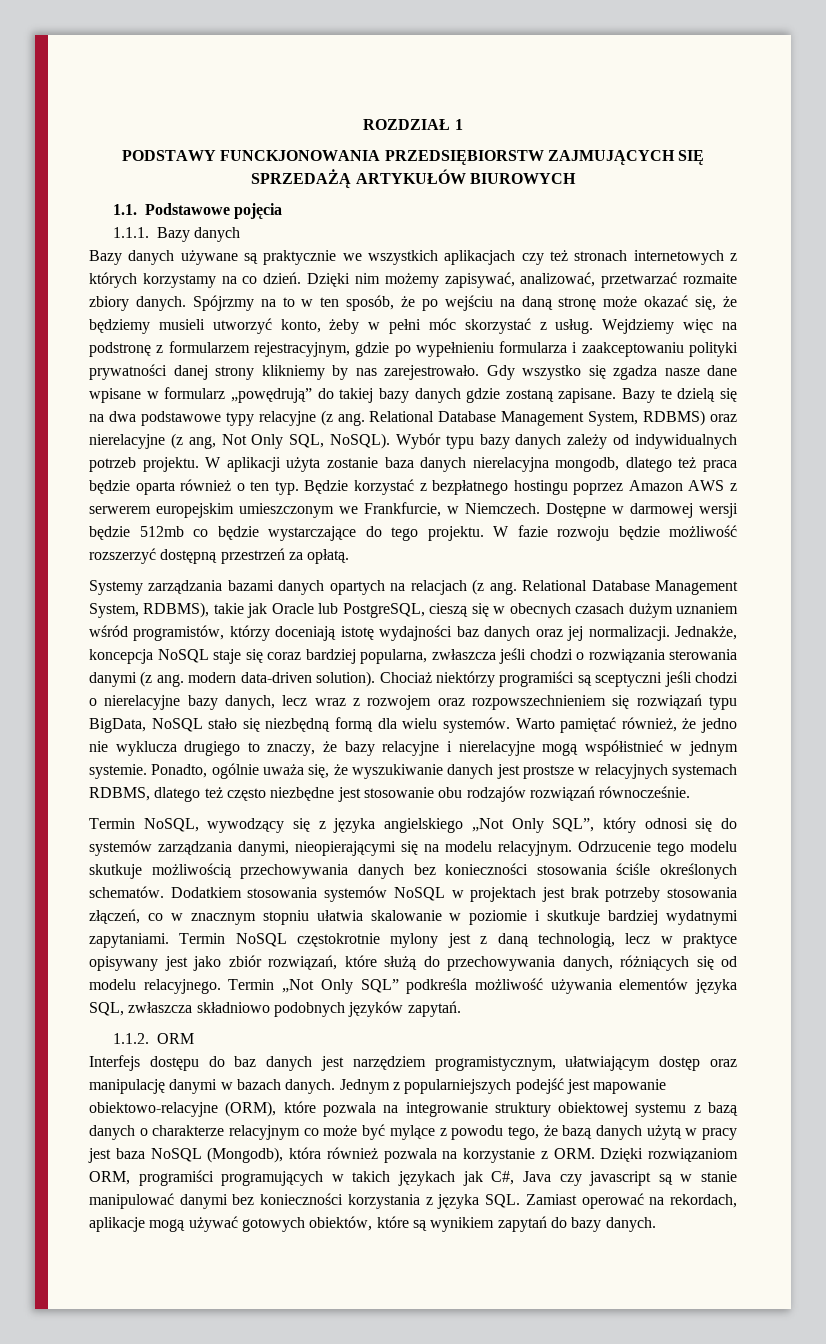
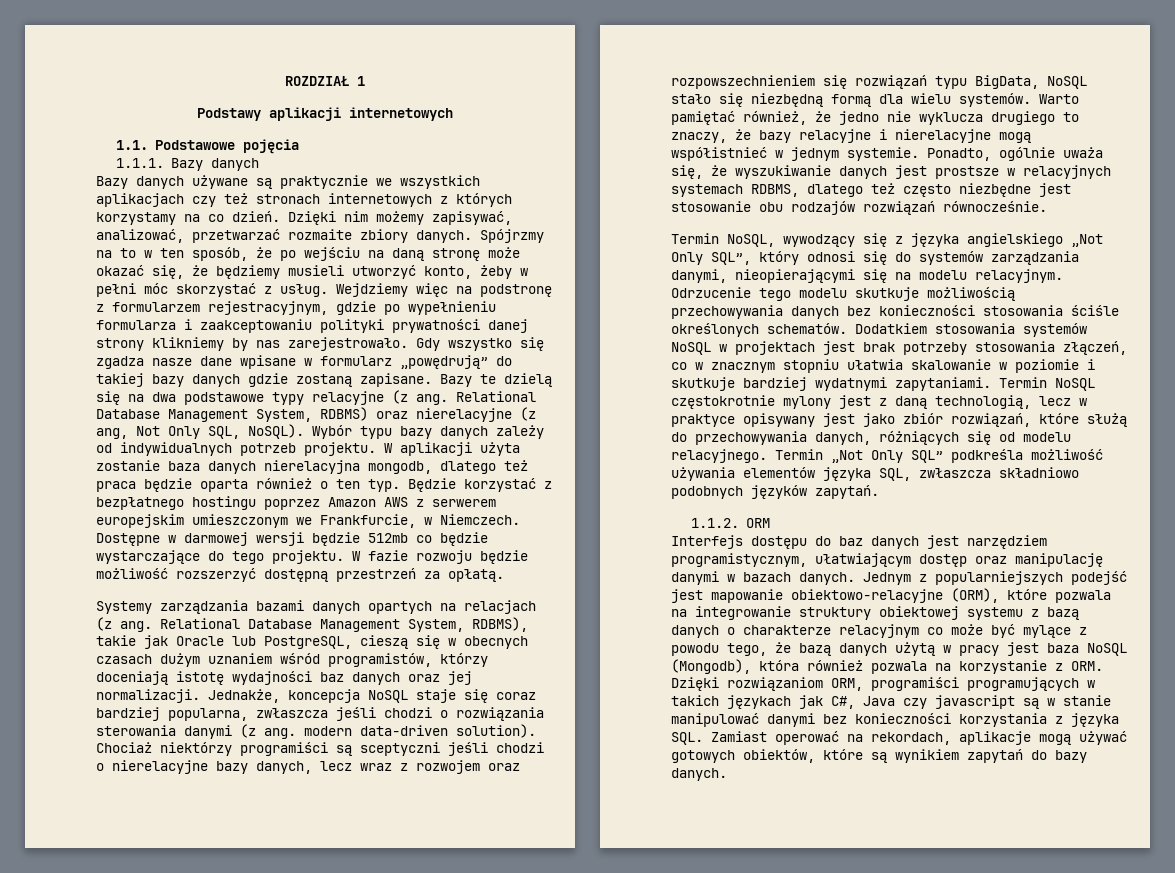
- PODSTAWY FUNCKJONOWANIA PRZEDSIĘBIORSTW ZAJMUJĄCYCH SIĘ SPRZEDAŻĄ ARTYKUŁÓW BIUROWYCH
+ Podstawy aplikacji internetowych

